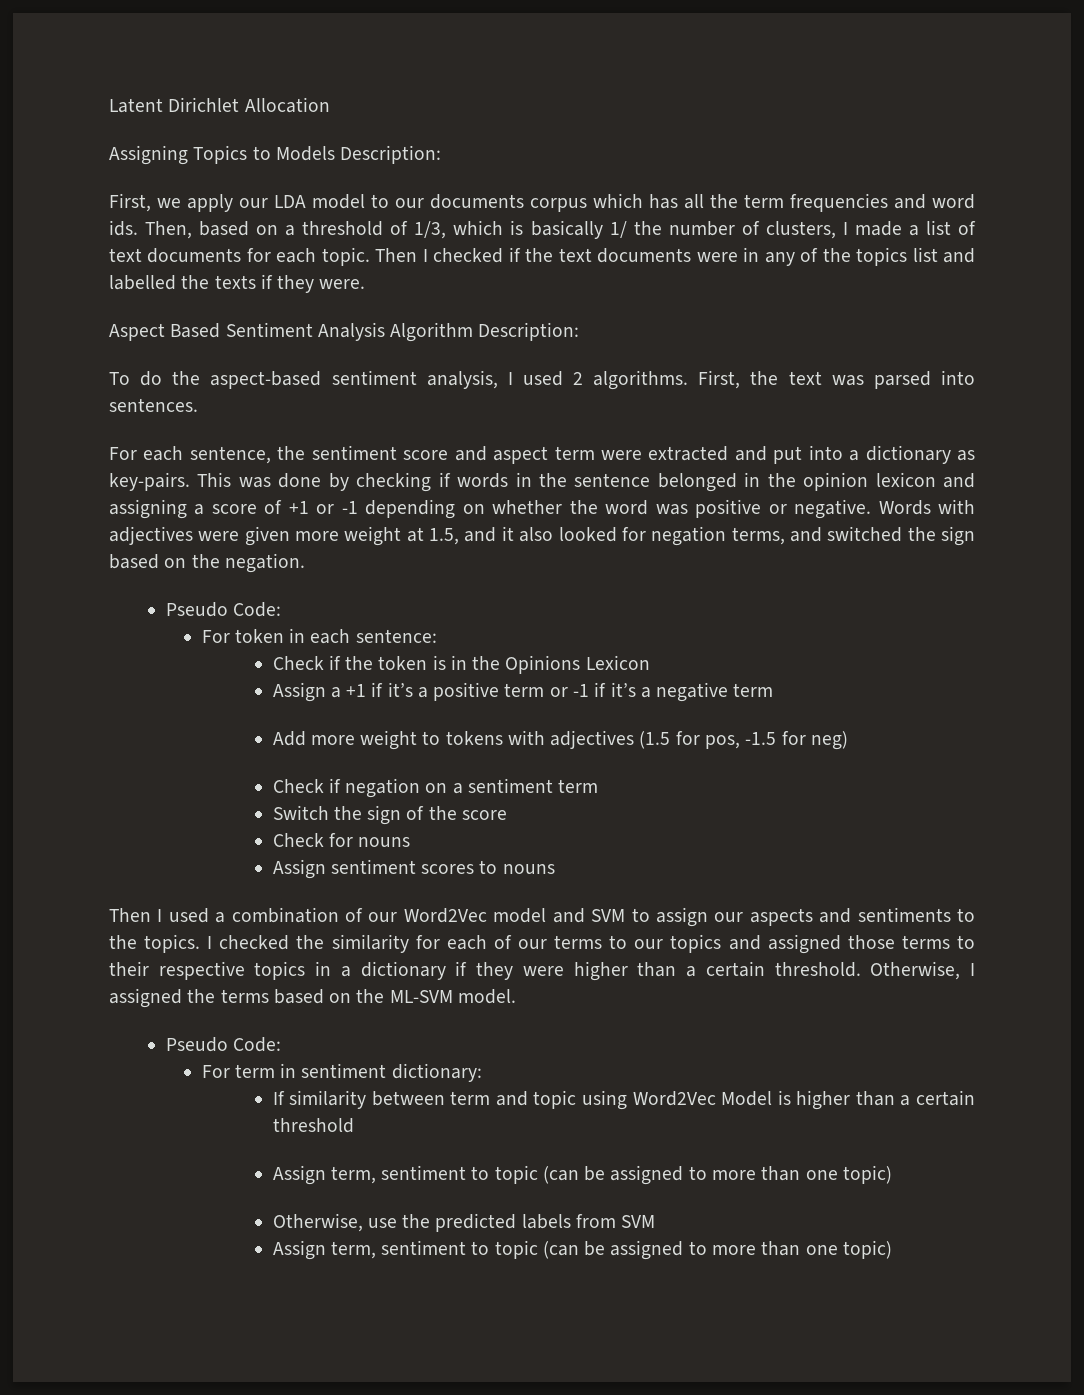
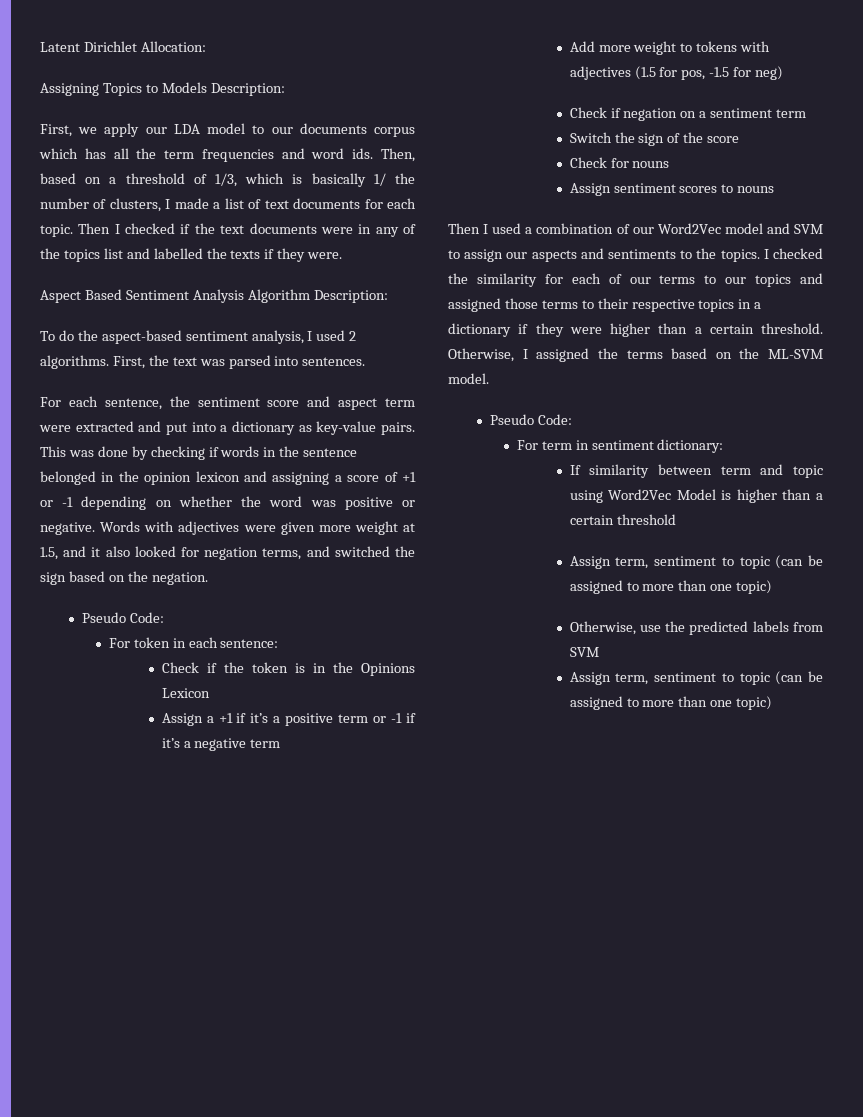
- Latent Dirichlet Allocation
+ Latent Dirichlet Allocation:
- For each sentence, the sentiment score and aspect term were extracted and put into a dictionary as key-pairs.
+ For each sentence, the sentiment score and aspect term were extracted and put into a dictionary as key-value pairs.

